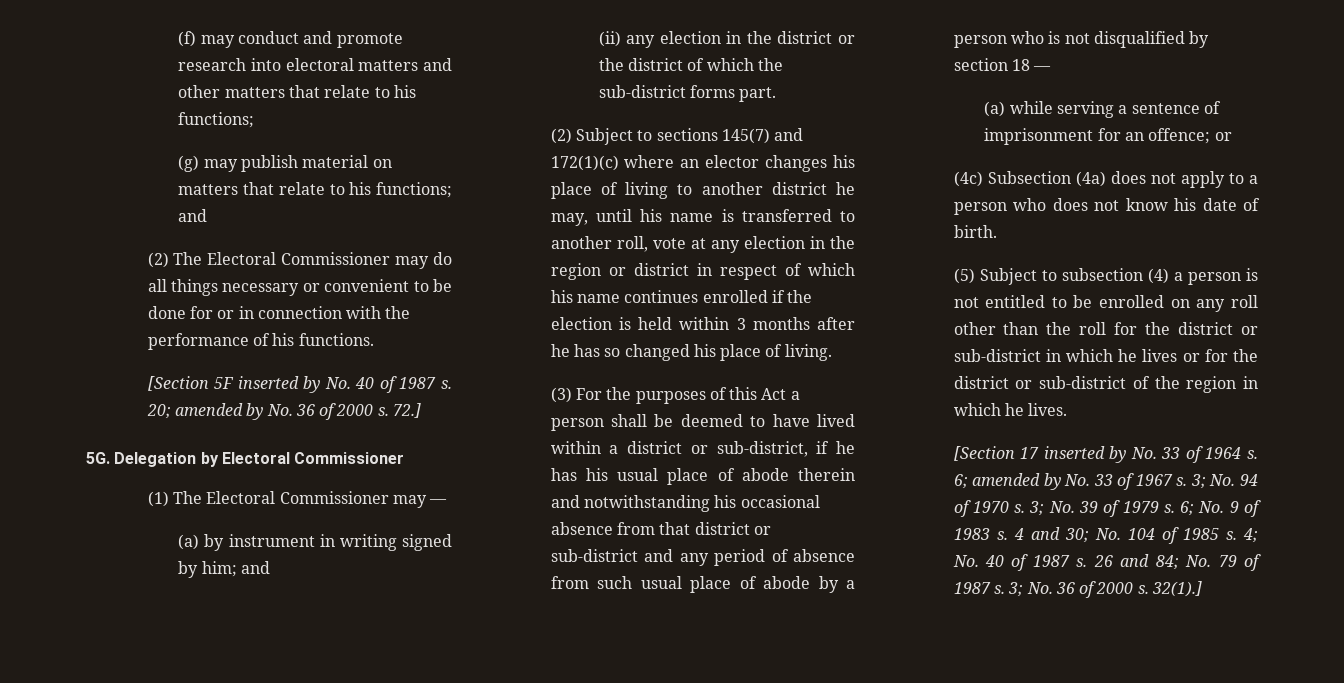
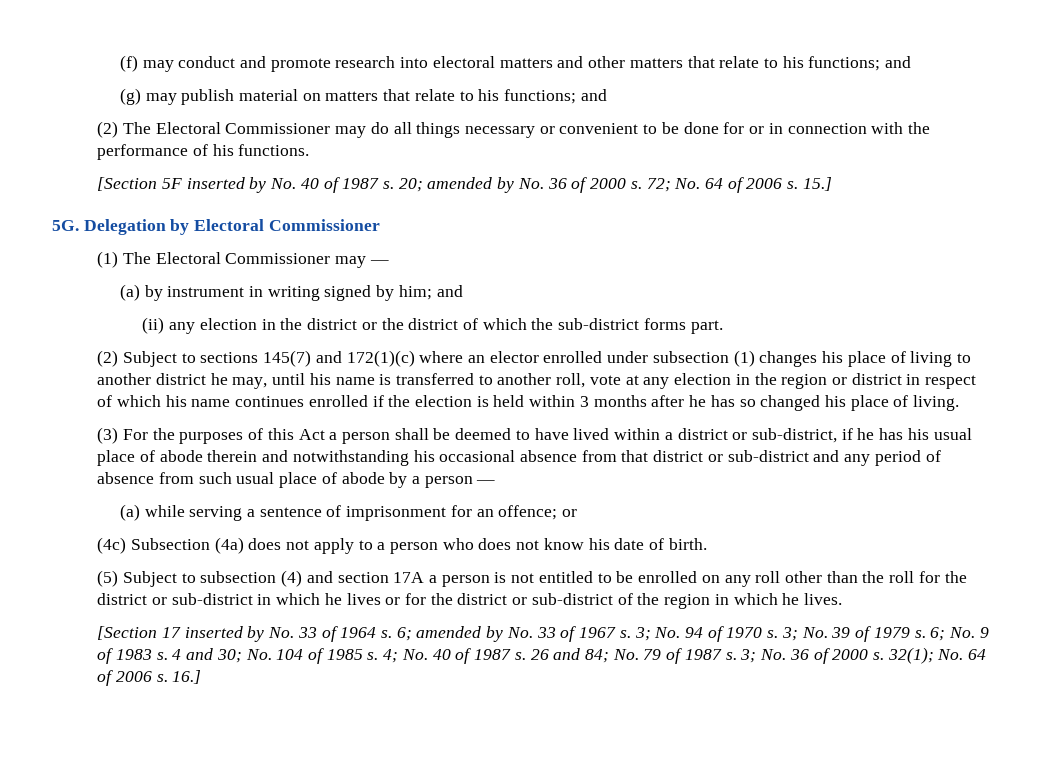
- (f) may conduct and promote research into electoral matters and other matters that relate to his functions;
+ (f) may conduct and promote research into electoral matters and other matters that relate to his functions; and
- 72.]
+ 72; No. 64 of 2006 s. 15.]
- (2) Subject to sections 145(7) and 172(1)(c) where an elector changes his place of living to another district he may, until his name is transferred to another roll, vote at any election in the region or district in respect of which his name continues enrolled if the election is held within 3 months after he has so changed his place of living.
+ (2) Subject to sections 145(7) and 172(1)(c) where an elector enrolled under subsection (1) changes his place of living to another district he may, until his name is transferred to another roll, vote at any election in the region or district in respect of which his name continues enrolled if the election is held within 3 months after he has so changed his place of living.
- (3) For the purposes of this Act a person shall be deemed to have lived within a district or sub-district, if he has his usual place of abode therein and notwithstanding his occasional absence from that district or sub-district and any period of absence from such usual place of abode by a person who is not disqualified by section 18 —
+ (3) For the purposes of this Act a person shall be deemed to have lived within a district or sub-district, if he has his usual place of abode therein and notwithstanding his occasional absence from that district or sub-district and any period of absence from such usual place of abode by a person —
- (5) Subject to subsection (4) a person is not entitled to be enrolled on any roll other than the roll for the district or sub-district in which he lives or for the district or sub-district of the region in which he lives.
+ (5) Subject to subsection (4) and section 17A a person is not entitled to be enrolled on any roll other than the roll for the district or sub-district in which he lives or for the district or sub-district of the region in which he lives.
- 32(1).]
+ 32(1); No. 64 of 2006 s. 16.]

